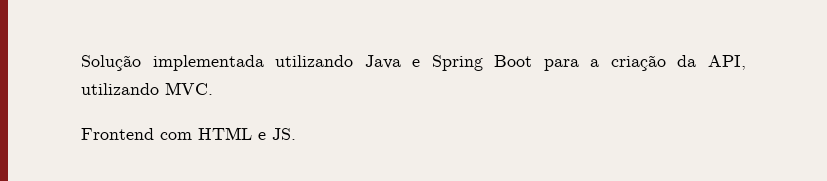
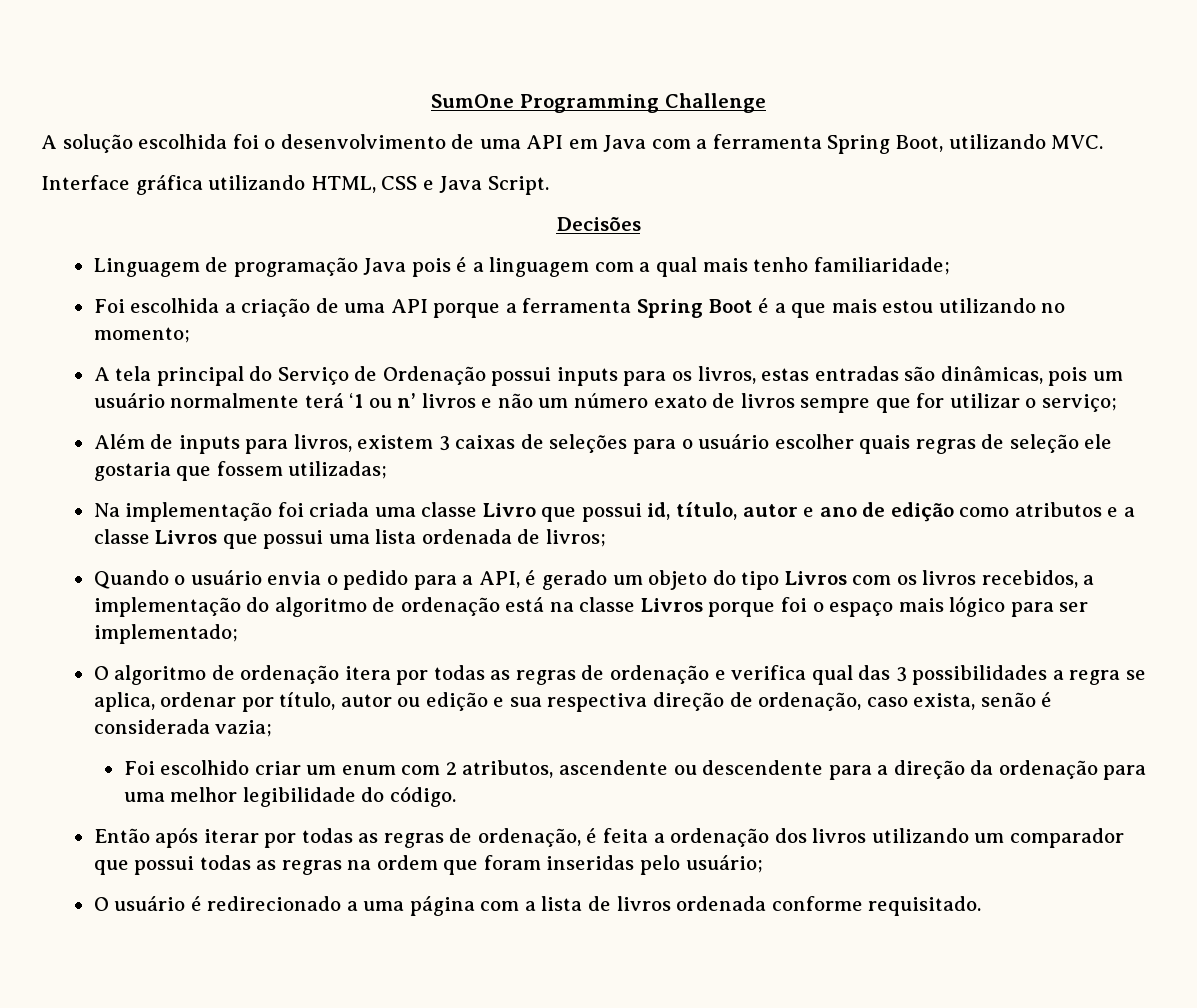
- Solução implementada utilizando Java e Spring Boot para a criação da API, utilizando MVC.
- Frontend com HTML e JS.
+ SumOne Programming Challenge
+ A solução escolhida foi o desenvolvimento de uma API em Java com a ferramenta Spring Boot, utilizando MVC.
+ Interface gráfica utilizando HTML, CSS e Java Script.
+ Decisões
+ Linguagem de programação Java pois é a linguagem com a qual mais tenho familiaridade;
+ Foi escolhida a criação de uma API porque a ferramenta Spring Boot é a que mais estou utilizando no momento;
+ A tela principal do Serviço de Ordenação possui inputs para os livros, estas entradas são dinâmicas, pois um usuário normalmente terá ‘1 ou n’ livros e não um número exato de livros sempre que for utilizar o serviço;
+ Além de inputs para livros, existem 3 caixas de seleções para o usuário escolher quais regras de seleção ele gostaria que fossem utilizadas;
+ Na implementação foi criada uma classe Livro que possui id, título, autor e ano de edição como atributos e a classe Livros que possui uma lista ordenada de livros;
+ Quando o usuário envia o pedido para a API, é gerado um objeto do tipo Livros com os livros recebidos, a implementação do algoritmo de ordenação está na classe Livros porque foi o espaço mais lógico para ser implementado;
+ O algoritmo de ordenação itera por todas as regras de ordenação e verifica qual das 3 possibilidades a regra se aplica, ordenar por título, autor ou edição e sua respectiva direção de ordenação, caso exista, senão é considerada vazia;
+ Foi escolhido criar um enum com 2 atributos, ascendente ou descendente para a direção da ordenação para uma melhor legibilidade do código.
+ Então após iterar por todas as regras de ordenação, é feita a ordenação dos livros utilizando um comparador que possui todas as regras na ordem que foram inseridas pelo usuário;
+ O usuário é redirecionado a uma página com a lista de livros ordenada conforme requisitado.

